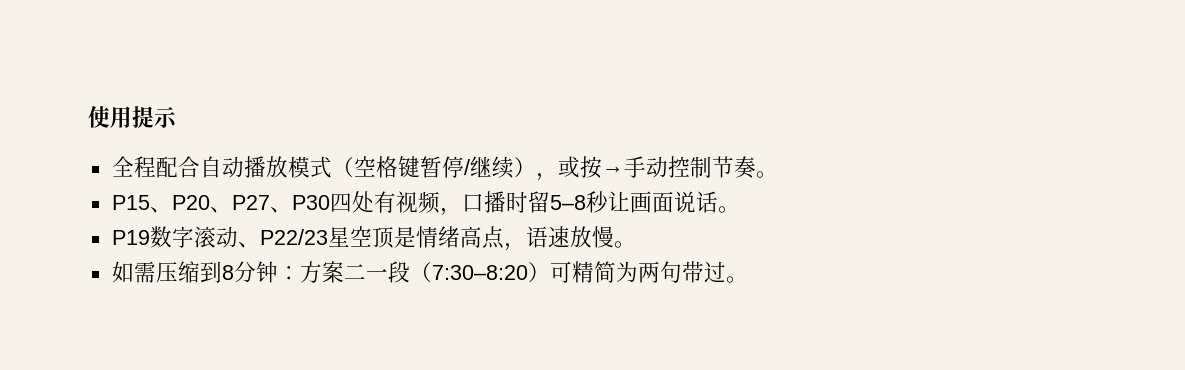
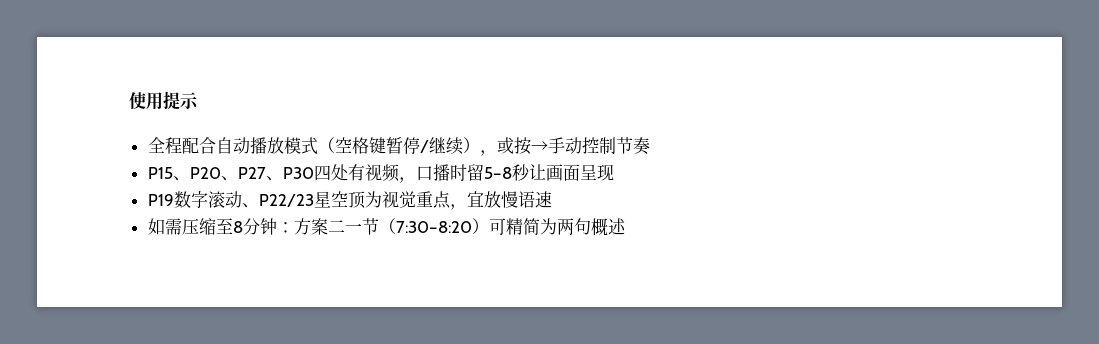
- 全程配合自动播放模式（空格键暂停/继续），或按→手动控制节奏。
+ 全程配合自动播放模式（空格键暂停/继续），或按→手动控制节奏
- P15、P20、P27、P30四处有视频，口播时留5–8秒让画面说话。
+ P15、P20、P27、P30四处有视频，口播时留5–8秒让画面呈现
- P19数字滚动、P22/23星空顶是情绪高点，语速放慢。
+ P19数字滚动、P22/23星空顶为视觉重点，宜放慢语速
- 如需压缩到8分钟：方案二一段（7:30–8:20）可精简为两句带过。
+ 如需压缩至8分钟：方案二一节（7:30–8:20）可精简为两句概述

